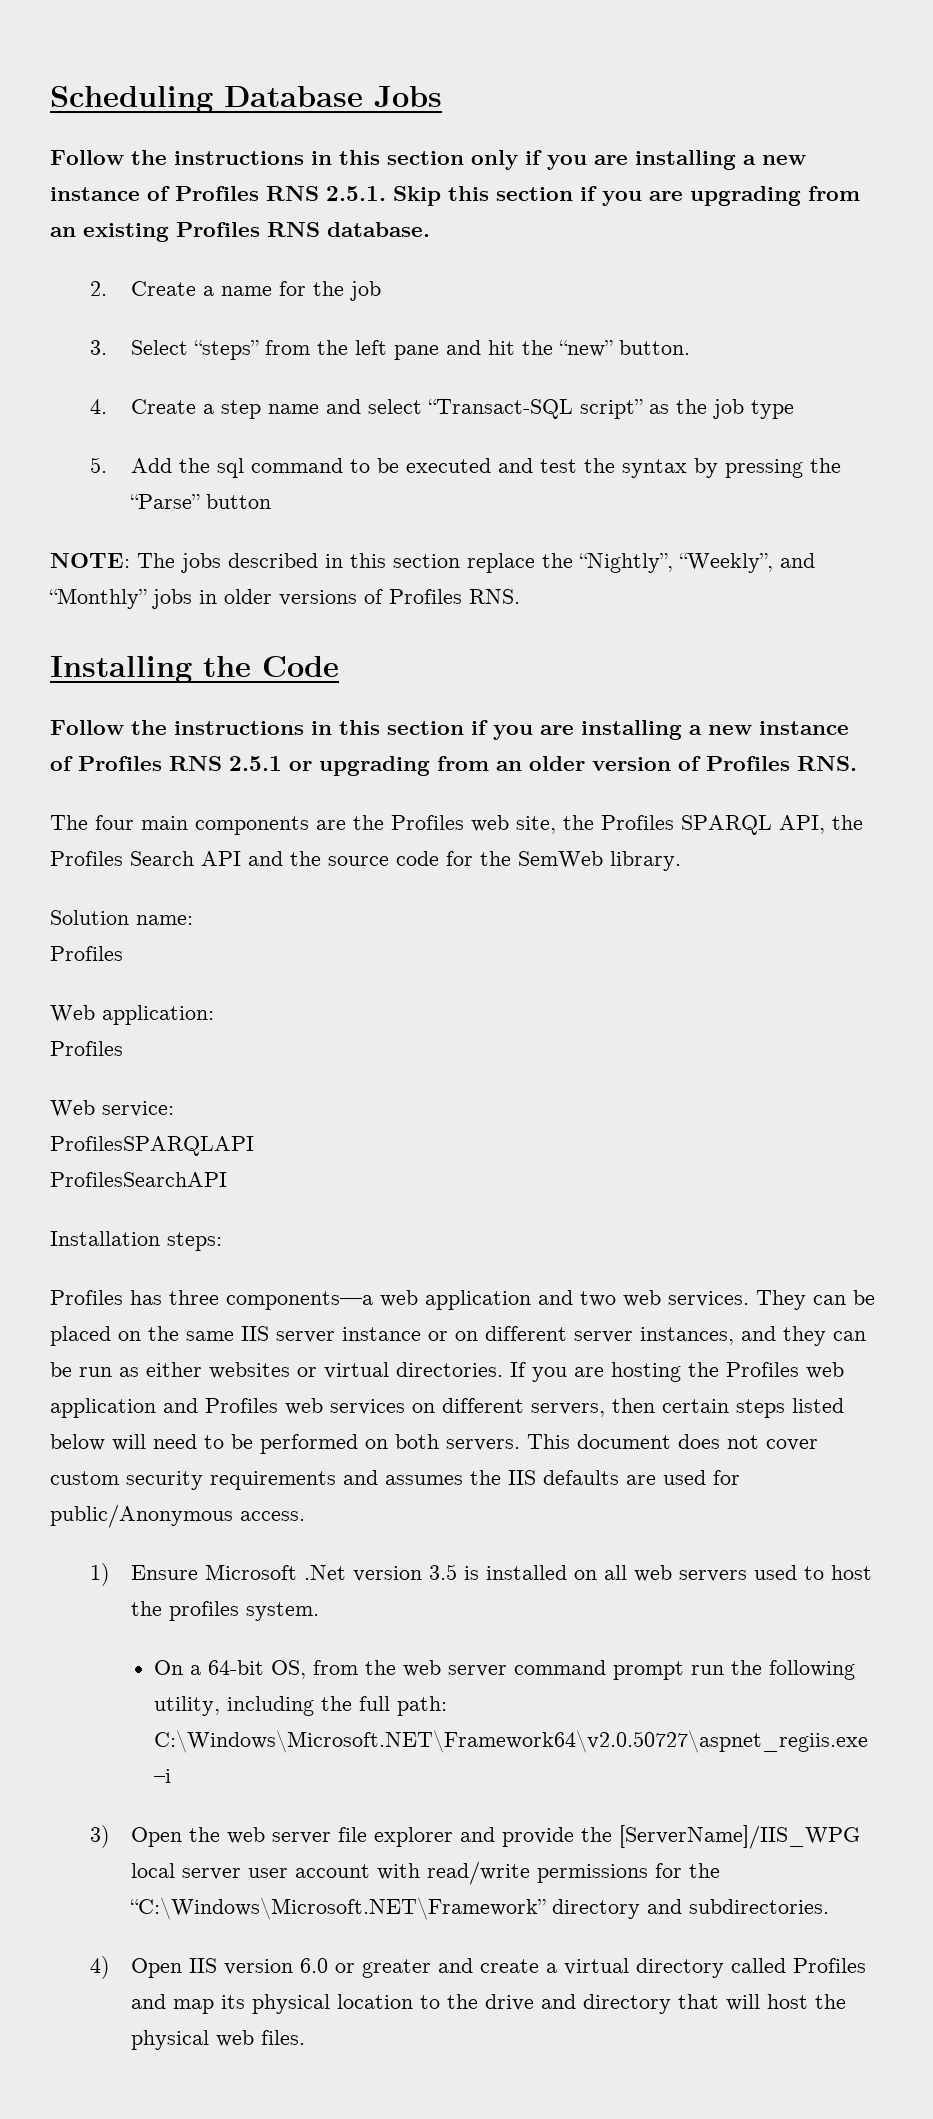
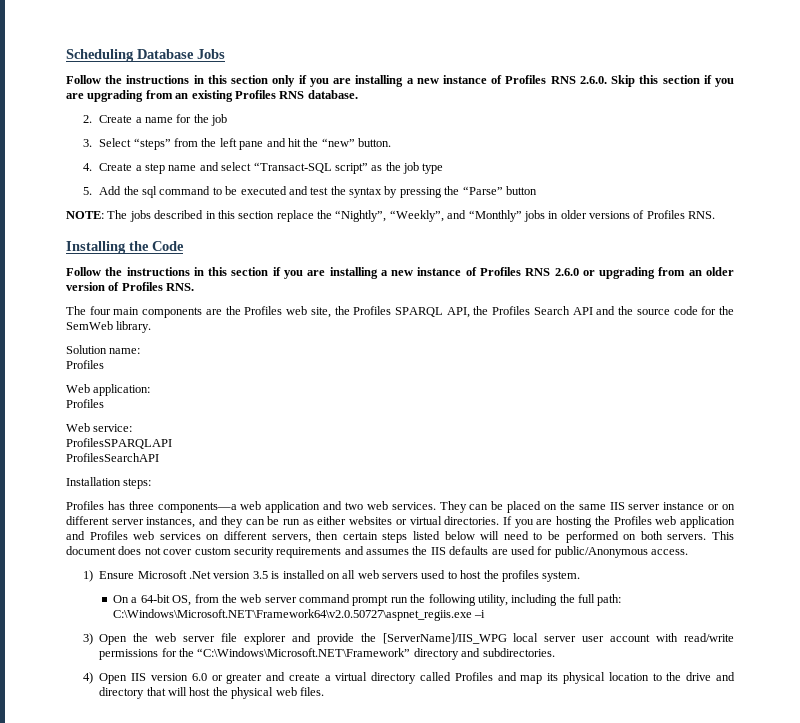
- Follow the instructions in this section only if you are installing a new instance of Profiles RNS 2.5.1. Skip this section if you are upgrading from an existing Profiles RNS database.
+ Follow the instructions in this section only if you are installing a new instance of Profiles RNS 2.6.0. Skip this section if you are upgrading from an existing Profiles RNS database.
- Follow the instructions in this section if you are installing a new instance of Profiles RNS 2.5.1 or upgrading from an older version of Profiles RNS.
+ Follow the instructions in this section if you are installing a new instance of Profiles RNS 2.6.0 or upgrading from an older version of Profiles RNS.

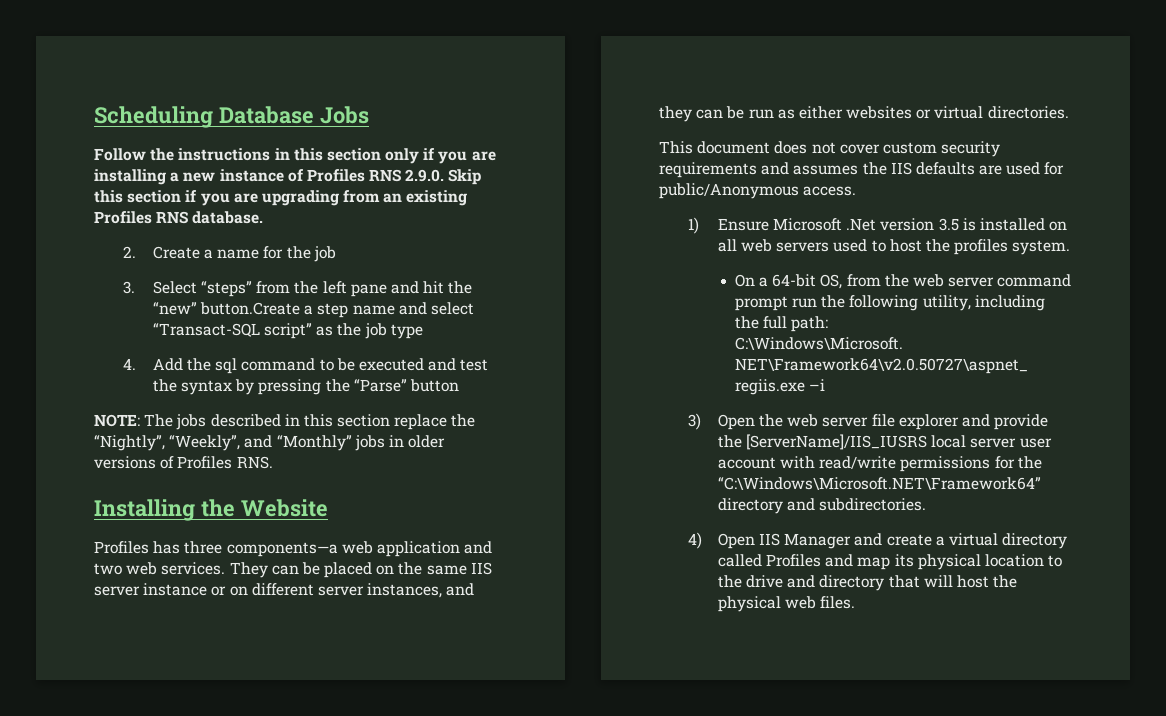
- Follow the instructions in this section only if you are installing a new instance of Profiles RNS 2.6.0. Skip this section if you are upgrading from an existing Profiles RNS database.
+ Follow the instructions in this section only if you are installing a new instance of Profiles RNS 2.9.0. Skip this section if you are upgrading from an existing Profiles RNS database.
- 3. Select “steps” from the left pane and hit the “new” button.
- 4. Create a step name and select “Transact-SQL script” as the job type
+ 3. Select “steps” from the left pane and hit the “new” button.Create a step name and select “Transact-SQL script” as the job type
- 5. Add the sql command to be executed and test the syntax by pressing the “Parse” button
+ 4. Add the sql command to be executed and test the syntax by pressing the “Parse” button
- Installing the Code
- Follow the instructions in this section if you are installing a new instance of Profiles RNS 2.6.0 or upgrading from an older version of Profiles RNS.
- The four main components are the Profiles web site, the Profiles SPARQL API, the Profiles Search API and the source code for the SemWeb library.
- Solution name:
- Profiles
- Web application:
- Profiles
- Web service:
- ProfilesSPARQLAPI
- ProfilesSearchAPI
- Installation steps:
+ Installing the Website
- They can be placed on the same IIS server instance or on different server instances, and they can be run as either websites or virtual directories. If you are hosting the Profiles web application and Profiles web services on different servers, then certain steps listed below will need to be performed on both servers. This document does not cover custom security requirements and assumes the IIS defaults are used for public/Anonymous access.
+ They can be placed on the same IIS server instance or on different server instances, and they can be run as either websites or virtual directories.
+ This document does not cover custom security requirements and assumes the IIS defaults are used for public/Anonymous access.
- 3) Open the web server file explorer and provide the [ServerName]/IIS_WPG local server user account with read/write permissions for the “C:\Windows\Microsoft.NET\Framework” directory and subdirectories.
+ 3) Open the web server file explorer and provide the [ServerName]/IIS_IUSRS local server user account with read/write permissions for the “C:\Windows\Microsoft.NET\Framework64” directory and subdirectories.
- 4) Open IIS version 6.0 or greater and create a virtual directory called Profiles and map its physical location to the drive and directory that will host the physical web files.
+ 4) Open IIS Manager and create a virtual directory called Profiles and map its physical location to the drive and directory that will host the physical web files.

